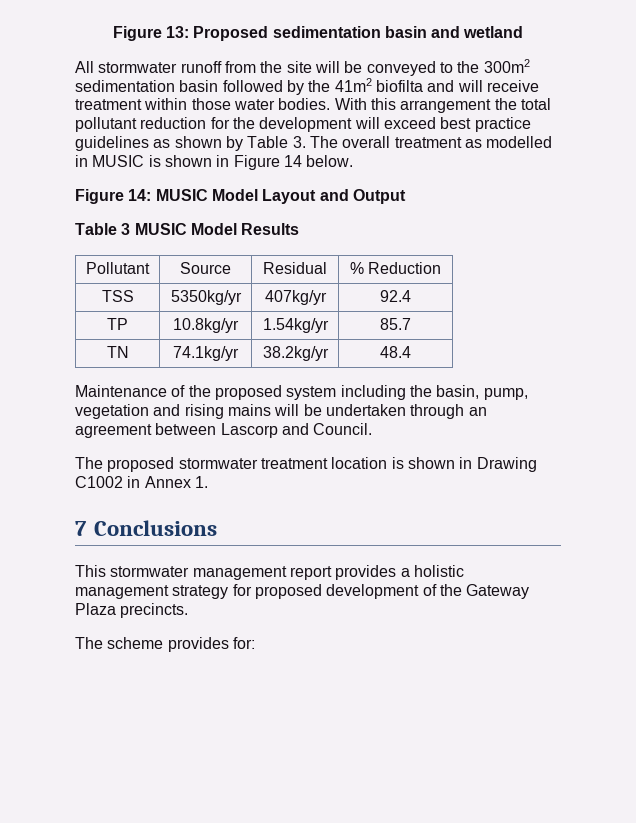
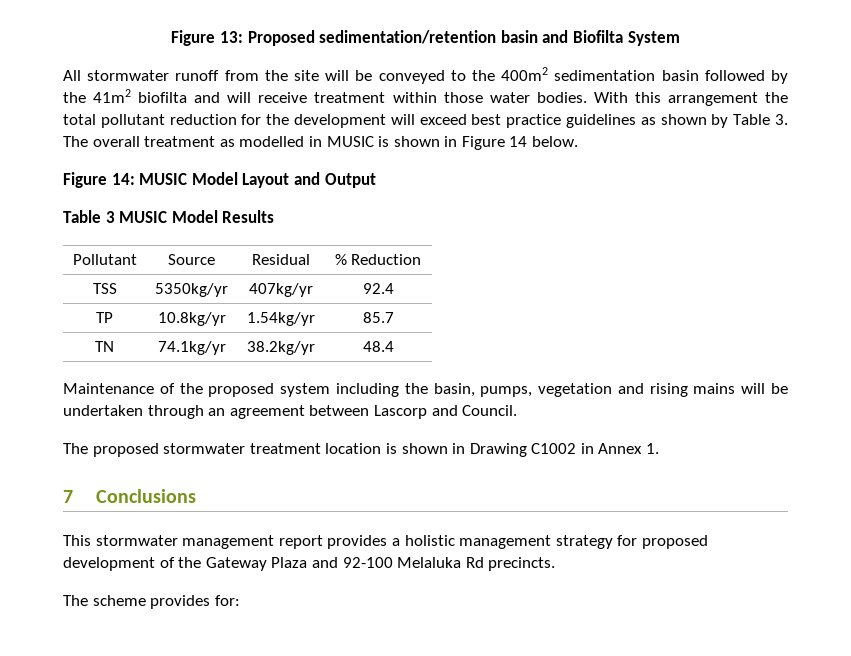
- Figure 13: Proposed sedimentation basin and wetland
+ Figure 13: Proposed sedimentation/retention basin and Biofilta System
- All stormwater runoff from the site will be conveyed to the 300m2 sedimentation basin followed by the 41m2 biofilta and will receive treatment within those water bodies.
+ All stormwater runoff from the site will be conveyed to the 400m2 sedimentation basin followed by the 41m2 biofilta and will receive treatment within those water bodies.
- Maintenance of the proposed system including the basin, pump, vegetation and rising mains will be undertaken through an agreement between Lascorp and Council.
+ Maintenance of the proposed system including the basin, pumps, vegetation and rising mains will be undertaken through an agreement between Lascorp and Council.
- This stormwater management report provides a holistic management strategy for proposed development of the Gateway Plaza precincts.
+ This stormwater management report provides a holistic management strategy for proposed development of the Gateway Plaza and 92-100 Melaluka Rd precincts.

